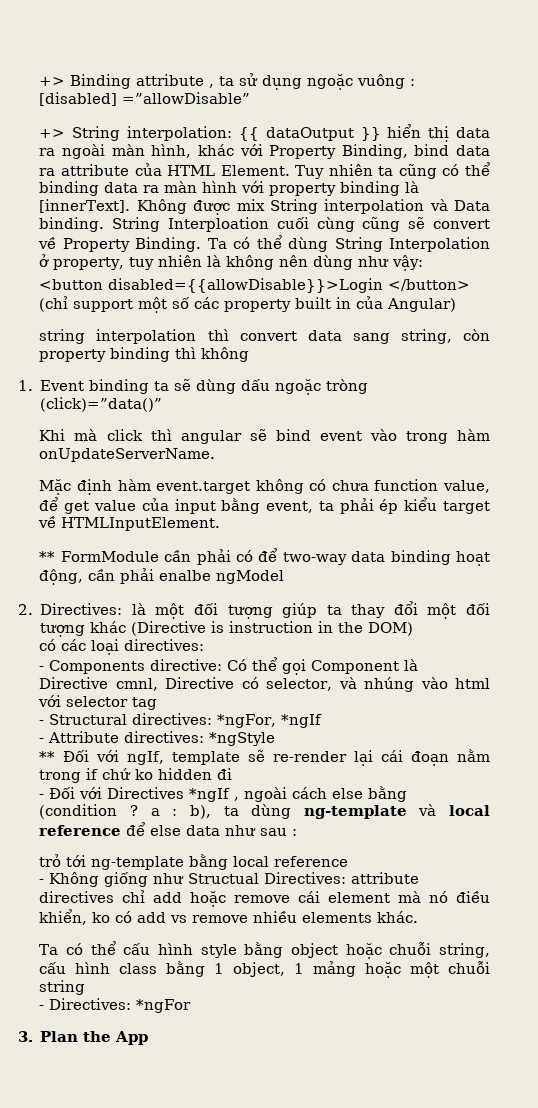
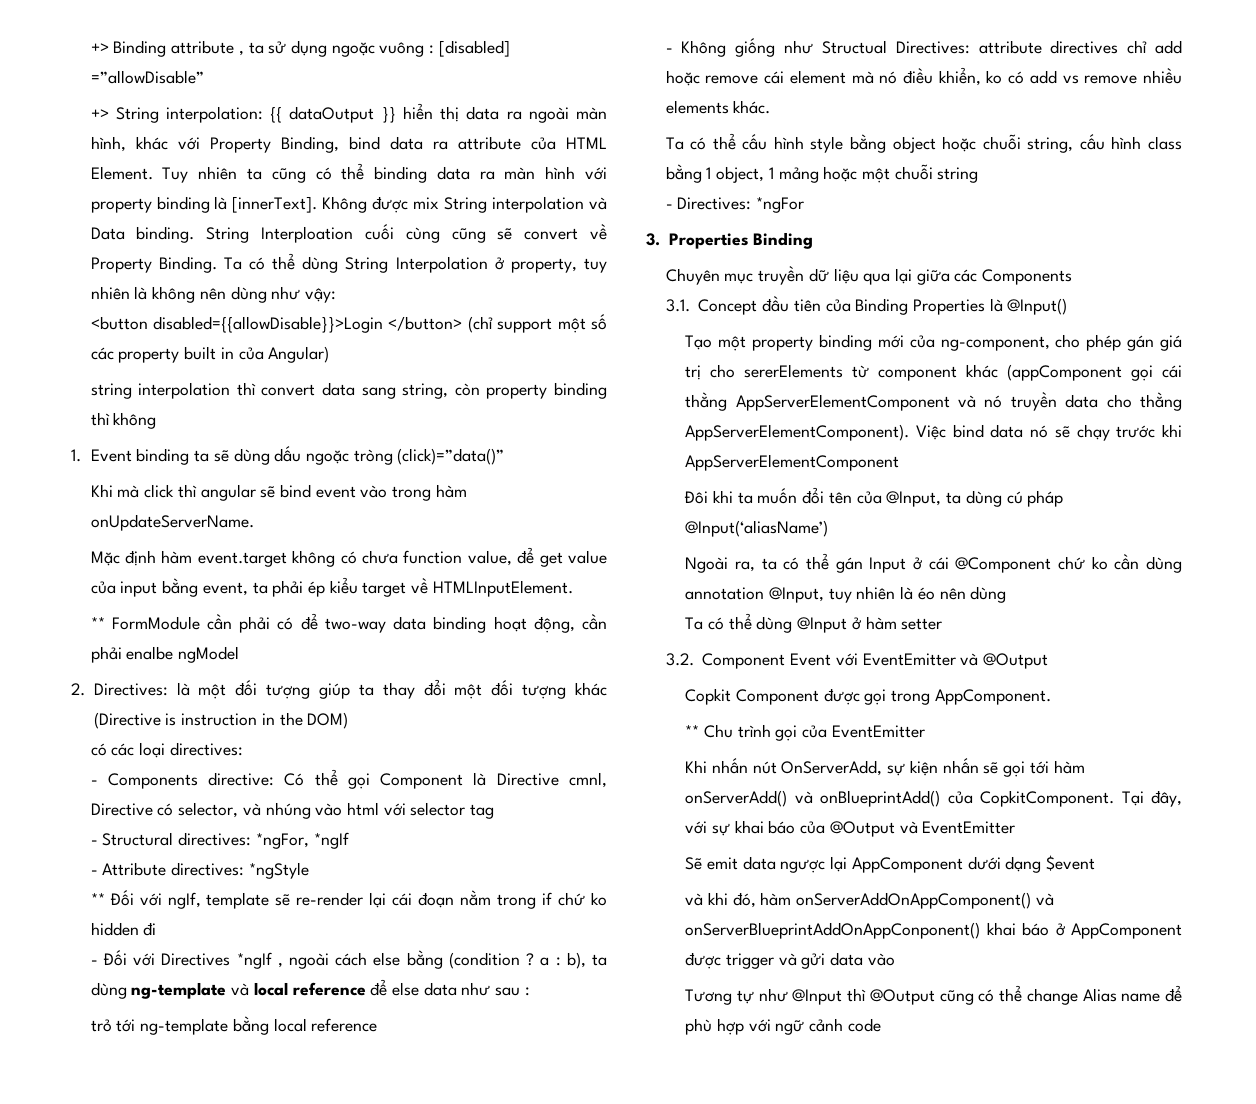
- 3. Plan the App
+ 3. Properties Binding
+ Chuyên mục truyền dữ liệu qua lại giữa các Components
+ 3.1. Concept đầu tiên của Binding Properties là @Input()
+ Tạo một property binding mới của ng-component, cho phép gán giá trị cho sererElements từ component khác (appComponent gọi cái thằng AppServerElementComponent và nó truyền data cho thằng AppServerElementComponent). Việc bind data nó sẽ chạy trước khi AppServerElementComponent
+ Đôi khi ta muốn đổi tên của @Input, ta dùng cú pháp @Input(‘aliasName’)
+ Ngoài ra, ta có thể gán Input ở cái @Component chứ ko cần dùng annotation @Input, tuy nhiên là éo nên dùng
+ Ta có thể dùng @Input ở hàm setter
+ 3.2. Component Event với EventEmitter và @Output
+ Copkit Component được gọi trong AppComponent.
+ ** Chu trình gọi của EventEmitter
+ Khi nhấn nút OnServerAdd, sự kiện nhấn sẽ gọi tới hàm onServerAdd() và onBlueprintAdd() của CopkitComponent. Tại đây, với sự khai báo của @Output và EventEmitter
+ Sẽ emit data ngược lại AppComponent dưới dạng $event
+ và khi đó, hàm onServerAddOnAppComponent() và onServerBlueprintAddOnAppConponent() khai báo ở AppComponent được trigger và gửi data vào
+ Tương tự như @Input thì @Output cũng có thể change Alias name để phù hợp với ngữ cảnh code

